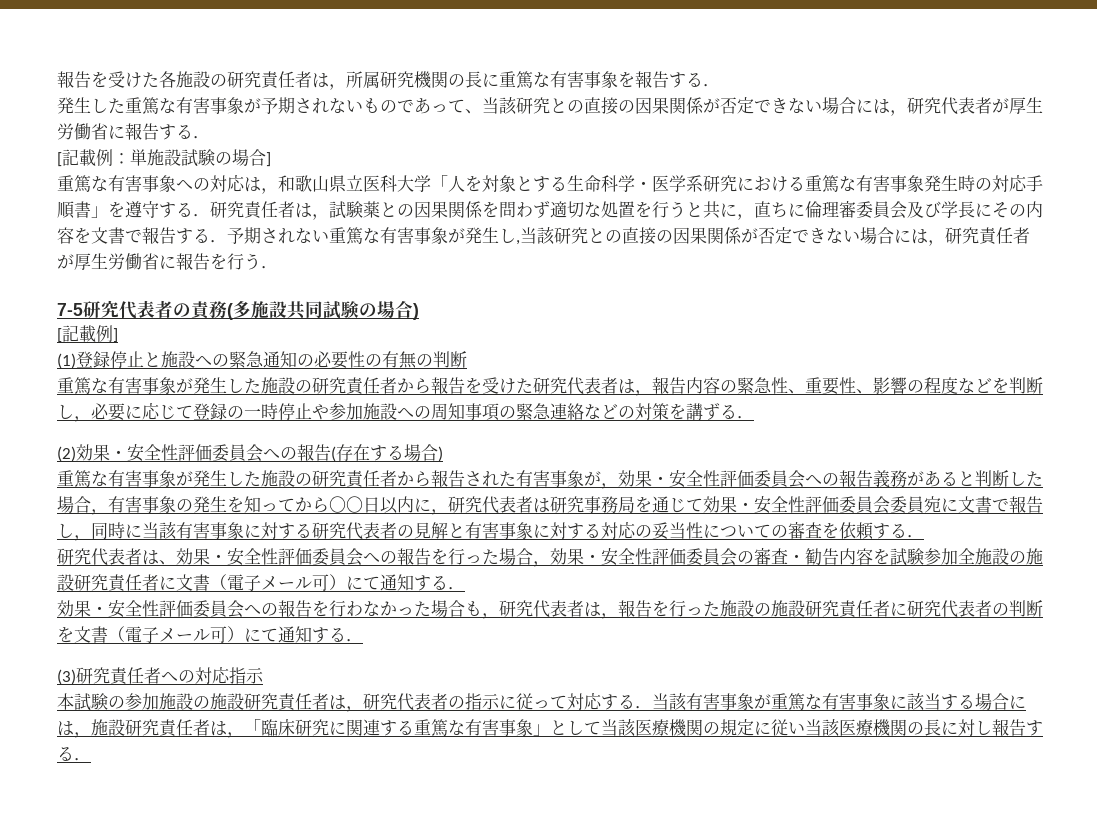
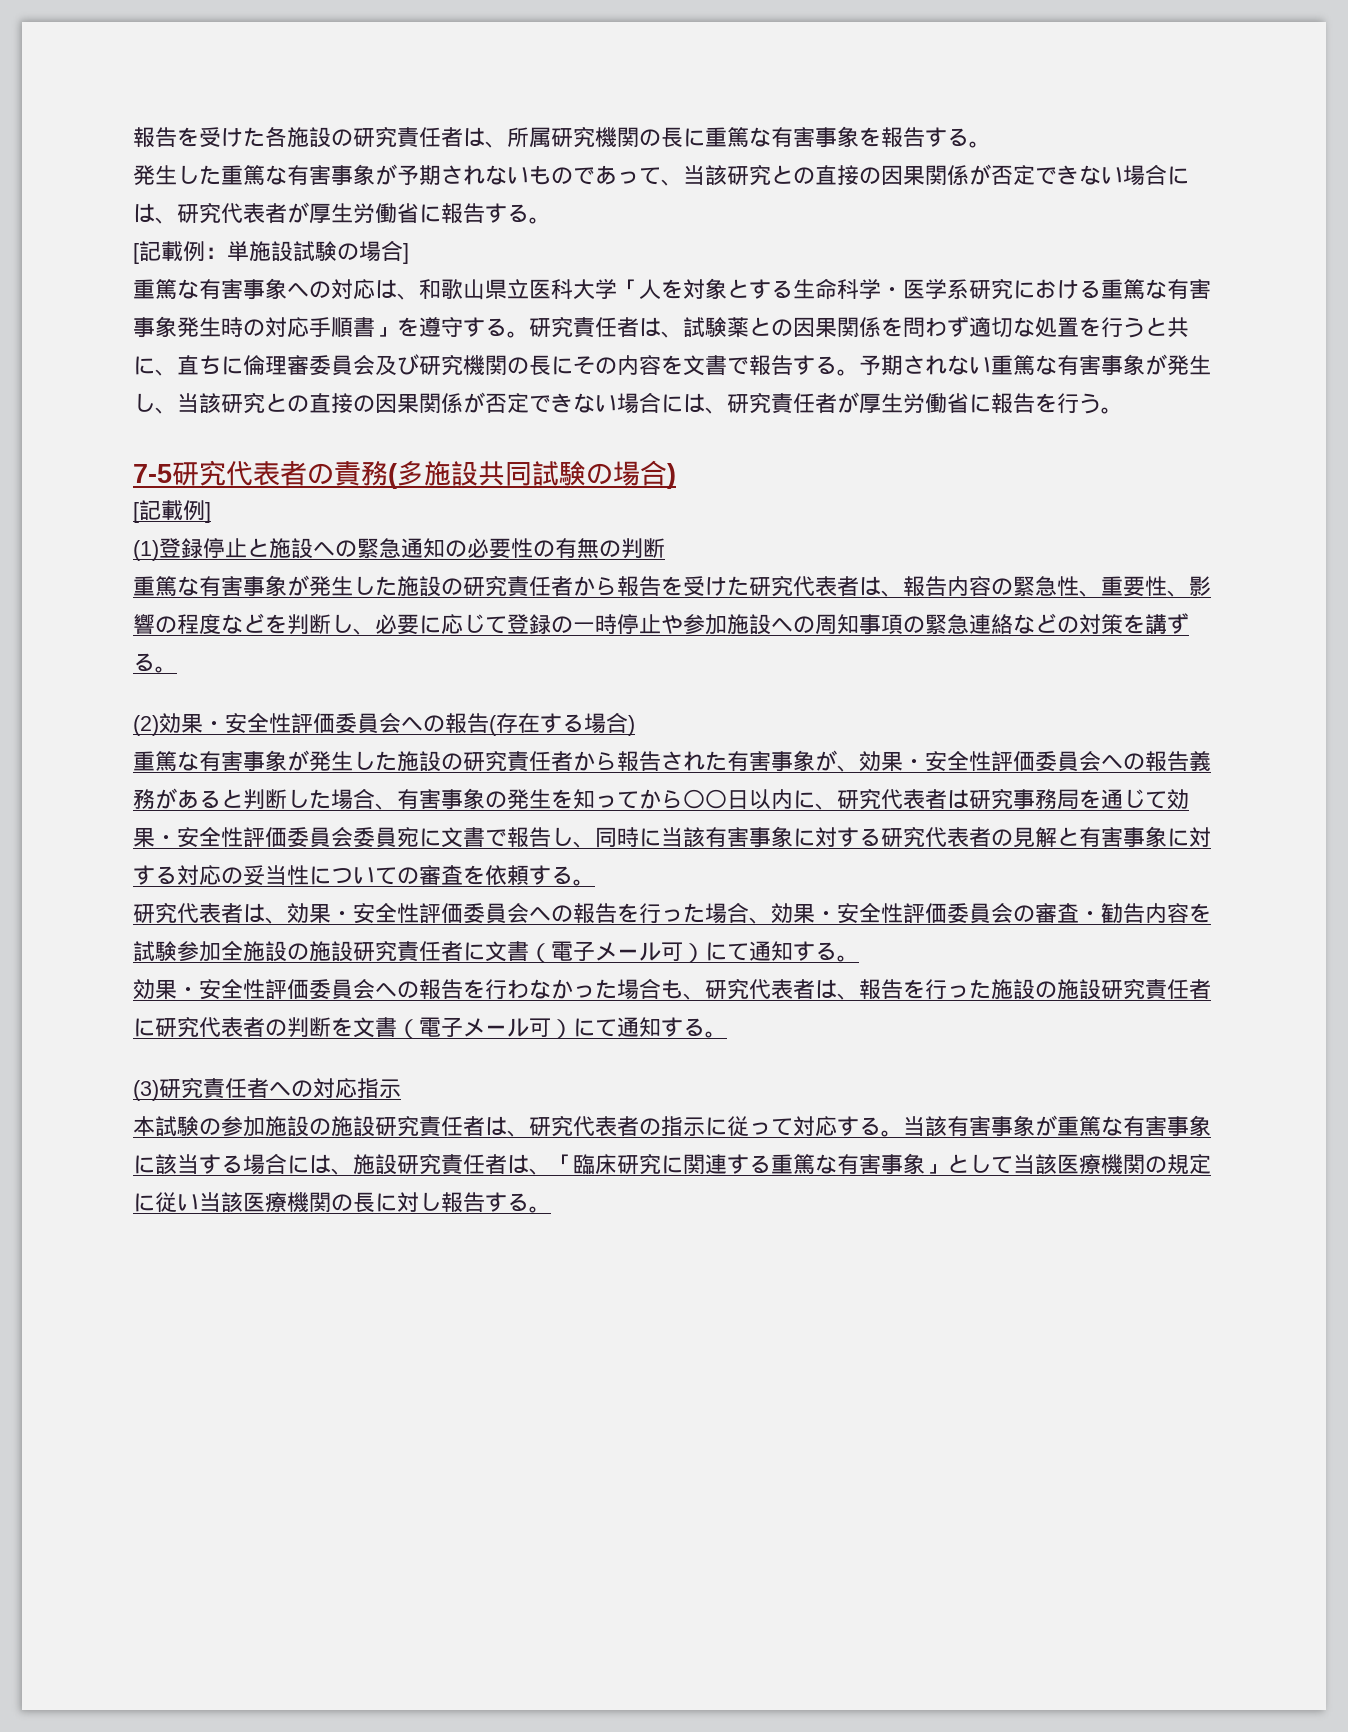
- 報告を受けた各施設の研究責任者は，所属研究機関の長に重篤な有害事象を報告する．
+ 報告を受けた各施設の研究責任者は、所属研究機関の長に重篤な有害事象を報告する。
- 発生した重篤な有害事象が予期されないものであって、当該研究との直接の因果関係が否定できない場合には，研究代表者が厚生労働省に報告する．
+ 発生した重篤な有害事象が予期されないものであって、当該研究との直接の因果関係が否定できない場合には、研究代表者が厚生労働省に報告する。
- 重篤な有害事象への対応は，和歌山県立医科大学「人を対象とする生命科学・医学系研究における重篤な有害事象発生時の対応手順書」を遵守する．研究責任者は，試験薬との因果関係を問わず適切な処置を行うと共に，直ちに倫理審委員会及び学長にその内容を文書で報告する．予期されない重篤な有害事象が発生し,当該研究との直接の因果関係が否定できない場合には，研究責任者が厚生労働省に報告を行う．
+ 重篤な有害事象への対応は、和歌山県立医科大学「人を対象とする生命科学・医学系研究における重篤な有害事象発生時の対応手順書」を遵守する。研究責任者は、試験薬との因果関係を問わず適切な処置を行うと共に、直ちに倫理審委員会及び研究機関の長にその内容を文書で報告する。予期されない重篤な有害事象が発生し、当該研究との直接の因果関係が否定できない場合には、研究責任者が厚生労働省に報告を行う。
- 重篤な有害事象が発生した施設の研究責任者から報告を受けた研究代表者は，報告内容の緊急性、重要性、影響の程度などを判断し，必要に応じて登録の一時停止や参加施設への周知事項の緊急連絡などの対策を講ずる．
+ 重篤な有害事象が発生した施設の研究責任者から報告を受けた研究代表者は、報告内容の緊急性、重要性、影響の程度などを判断し、必要に応じて登録の一時停止や参加施設への周知事項の緊急連絡などの対策を講ずる。
- 重篤な有害事象が発生した施設の研究責任者から報告された有害事象が，効果・安全性評価委員会への報告義務があると判断した場合，有害事象の発生を知ってから〇〇日以内に，研究代表者は研究事務局を通じて効果・安全性評価委員会委員宛に文書で報告し，同時に当該有害事象に対する研究代表者の見解と有害事象に対する対応の妥当性についての審査を依頼する．
+ 重篤な有害事象が発生した施設の研究責任者から報告された有害事象が、効果・安全性評価委員会への報告義務があると判断した場合、有害事象の発生を知ってから〇〇日以内に、研究代表者は研究事務局を通じて効果・安全性評価委員会委員宛に文書で報告し、同時に当該有害事象に対する研究代表者の見解と有害事象に対する対応の妥当性についての審査を依頼する。
- 研究代表者は、効果・安全性評価委員会への報告を行った場合，効果・安全性評価委員会の審査・勧告内容を試験参加全施設の施設研究責任者に文書（電子メール可）にて通知する．
+ 研究代表者は、効果・安全性評価委員会への報告を行った場合、効果・安全性評価委員会の審査・勧告内容を試験参加全施設の施設研究責任者に文書（電子メール可）にて通知する。
- 効果・安全性評価委員会への報告を行わなかった場合も，研究代表者は，報告を行った施設の施設研究責任者に研究代表者の判断を文書（電子メール可）にて通知する．
+ 効果・安全性評価委員会への報告を行わなかった場合も、研究代表者は、報告を行った施設の施設研究責任者に研究代表者の判断を文書（電子メール可）にて通知する。
- 本試験の参加施設の施設研究責任者は，研究代表者の指示に従って対応する．当該有害事象が重篤な有害事象に該当する場合には，施設研究責任者は，「臨床研究に関連する重篤な有害事象」として当該医療機関の規定に従い当該医療機関の長に対し報告する．
+ 本試験の参加施設の施設研究責任者は、研究代表者の指示に従って対応する。当該有害事象が重篤な有害事象に該当する場合には、施設研究責任者は、「臨床研究に関連する重篤な有害事象」として当該医療機関の規定に従い当該医療機関の長に対し報告する。

